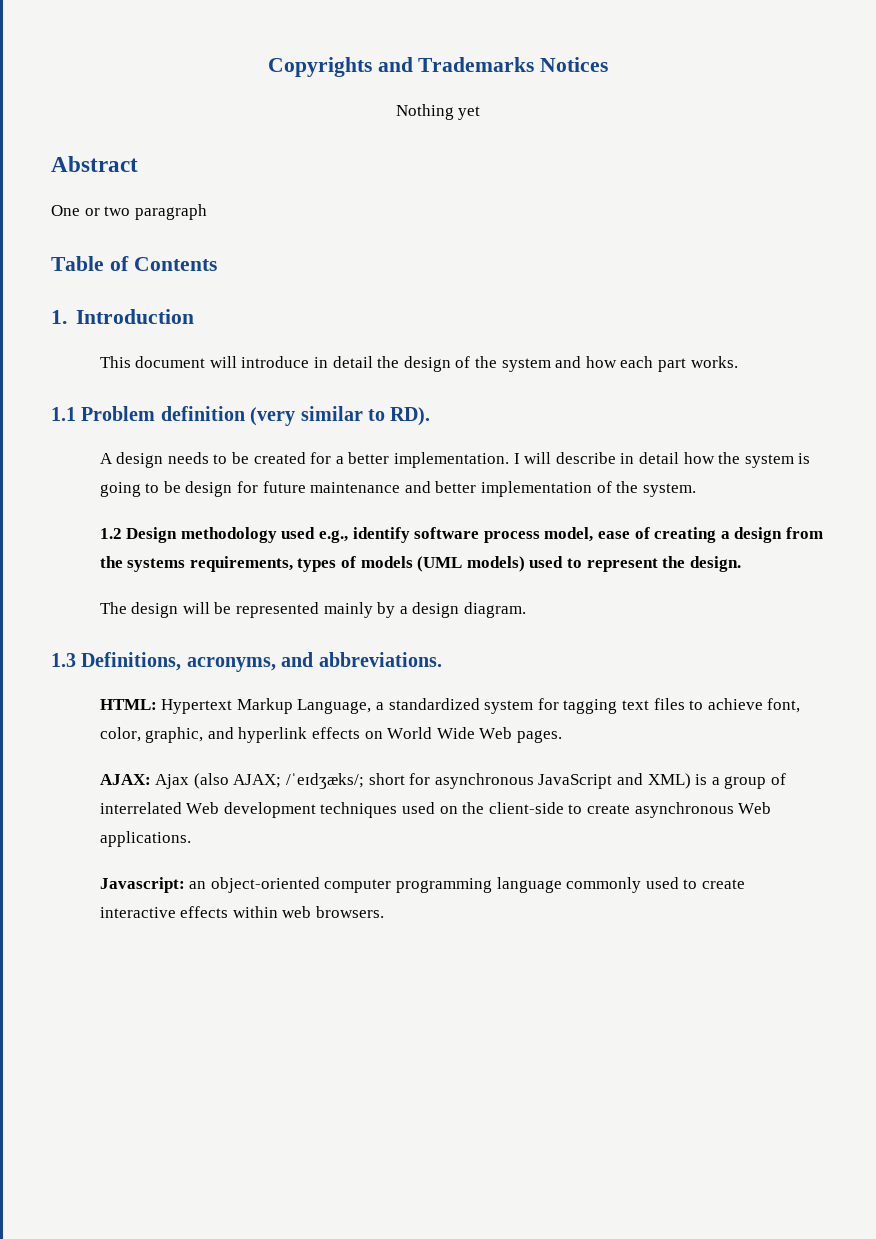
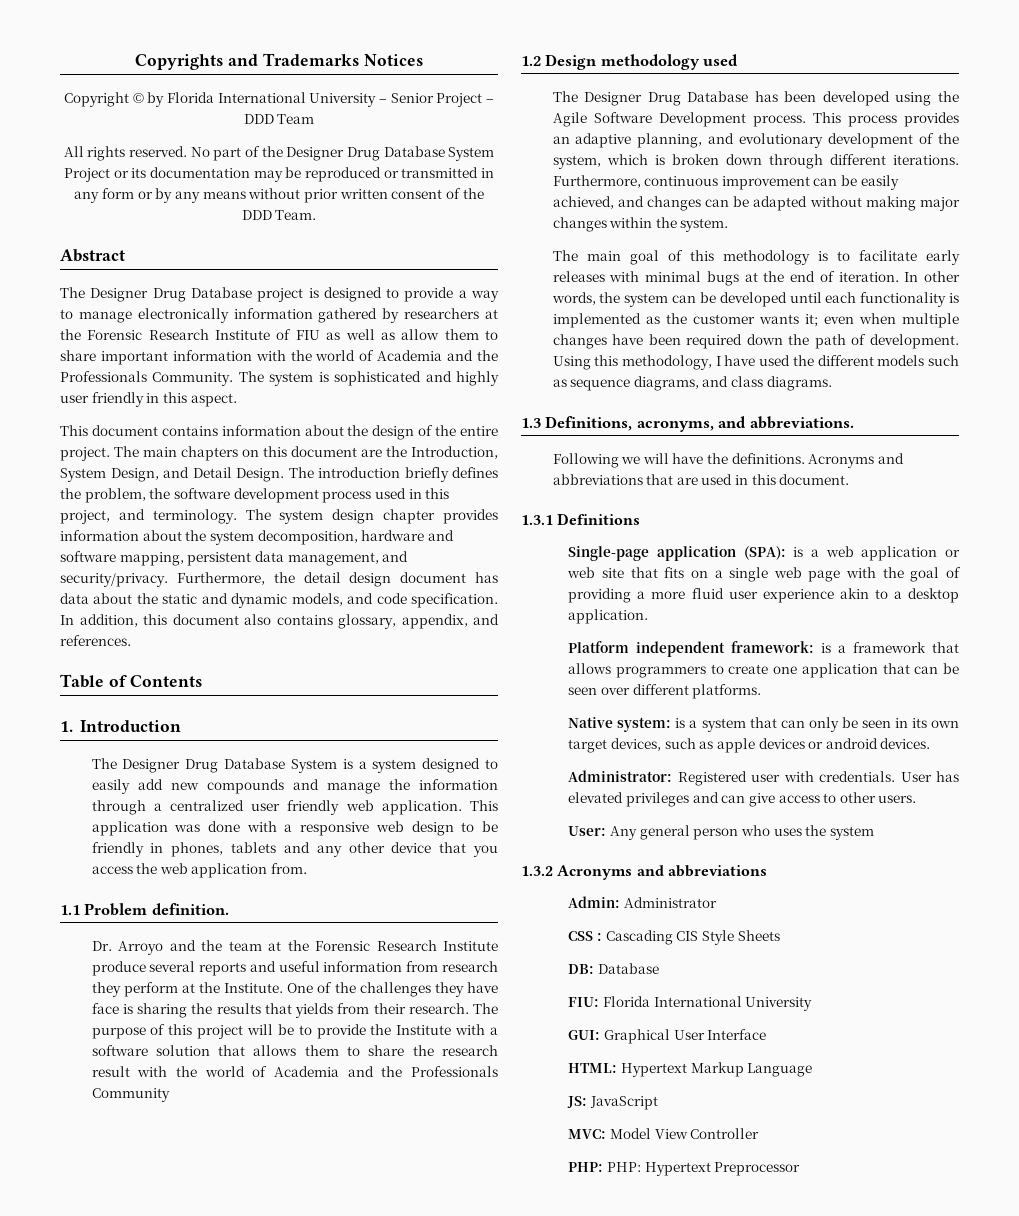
- Nothing yet
+ Copyright © by Florida International University – Senior Project – DDD Team
+ All rights reserved. No part of the Designer Drug Database System Project or its documentation may be reproduced or transmitted in any form or by any means without prior written consent of the DDD Team.
  Abstract
- One or two paragraph
+ The Designer Drug Database project is designed to provide a way to manage electronically information gathered by researchers at the Forensic Research Institute of FIU as well as allow them to share important information with the world of Academia and the Professionals Community. The system is sophisticated and highly user friendly in this aspect.
+ This document contains information about the design of the entire project. The main chapters on this document are the Introduction, System Design, and Detail Design. The introduction briefly defines the problem, the software development process used in this project, and terminology. The system design chapter provides information about the system decomposition, hardware and software mapping, persistent data management, and security/privacy. Furthermore, the detail design document has data about the static and dynamic models, and code specification. In addition, this document also contains glossary, appendix, and references.
- This document will introduce in detail the design of the system and how each part works.
- 1.1 Problem definition (very similar to RD).
- A design needs to be created for a better implementation. I will describe in detail how the system is going to be design for future maintenance and better implementation of the system.
- 1.2 Design methodology used e.g., identify software process model, ease of creating a design from the systems requirements, types of models (UML models) used to represent the design.
- The design will be represented mainly by a design diagram.
+ The Designer Drug Database System is a system designed to easily add new compounds and manage the information through a centralized user friendly web application. This application was done with a responsive web design to be friendly in phones, tablets and any other device that you access the web application from.
+ 1.1 Problem definition.
+ Dr. Arroyo and the team at the Forensic Research Institute produce several reports and useful information from research they perform at the Institute. One of the challenges they have face is sharing the results that yields from their research. The purpose of this project will be to provide the Institute with a software solution that allows them to share the research result with the world of Academia and the Professionals Community
+ 1.2 Design methodology used
+ The Designer Drug Database has been developed using the Agile Software Development process. This process provides an adaptive planning, and evolutionary development of the system, which is broken down through different iterations. Furthermore, continuous improvement can be easily achieved, and changes can be adapted without making major changes within the system.
+ The main goal of this methodology is to facilitate early releases with minimal bugs at the end of iteration. In other words, the system can be developed until each functionality is implemented as the customer wants it; even when multiple changes have been required down the path of development. Using this methodology, I have used the different models such as sequence diagrams, and class diagrams.
- HTML: Hypertext Markup Language, a standardized system for tagging text files to achieve font, color, graphic, and hyperlink effects on World Wide Web pages.
- AJAX: Ajax (also AJAX; /ˈeɪdʒæks/; short for asynchronous JavaScript and XML) is a group of interrelated Web development techniques used on the client-side to create asynchronous Web applications.
- Javascript: an object-oriented computer programming language commonly used to create interactive effects within web browsers.
+ Following we will have the definitions. Acronyms and abbreviations that are used in this document.
+ 1.3.1 Definitions
+ Single-page application (SPA): is a web application or web site that fits on a single web page with the goal of providing a more fluid user experience akin to a desktop application.
+ Platform independent framework: is a framework that allows programmers to create one application that can be seen over different platforms.
+ Native system: is a system that can only be seen in its own target devices, such as apple devices or android devices.
+ Administrator: Registered user with credentials. User has elevated privileges and can give access to other users.
+ User: Any general person who uses the system
+ 1.3.2 Acronyms and abbreviations
+ Admin: Administrator
+ CSS : Cascading CIS Style Sheets
+ DB: Database
+ FIU: Florida International University
+ GUI: Graphical User Interface
+ HTML: Hypertext Markup Language
+ JS: JavaScript
+ MVC: Model View Controller
+ PHP: PHP: Hypertext Preprocessor

